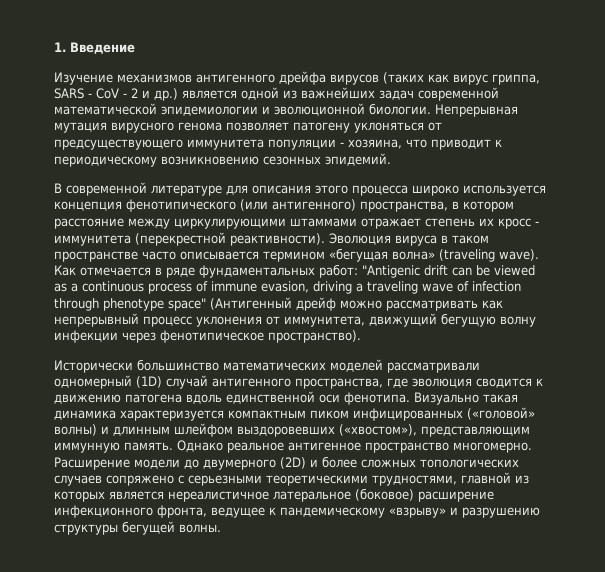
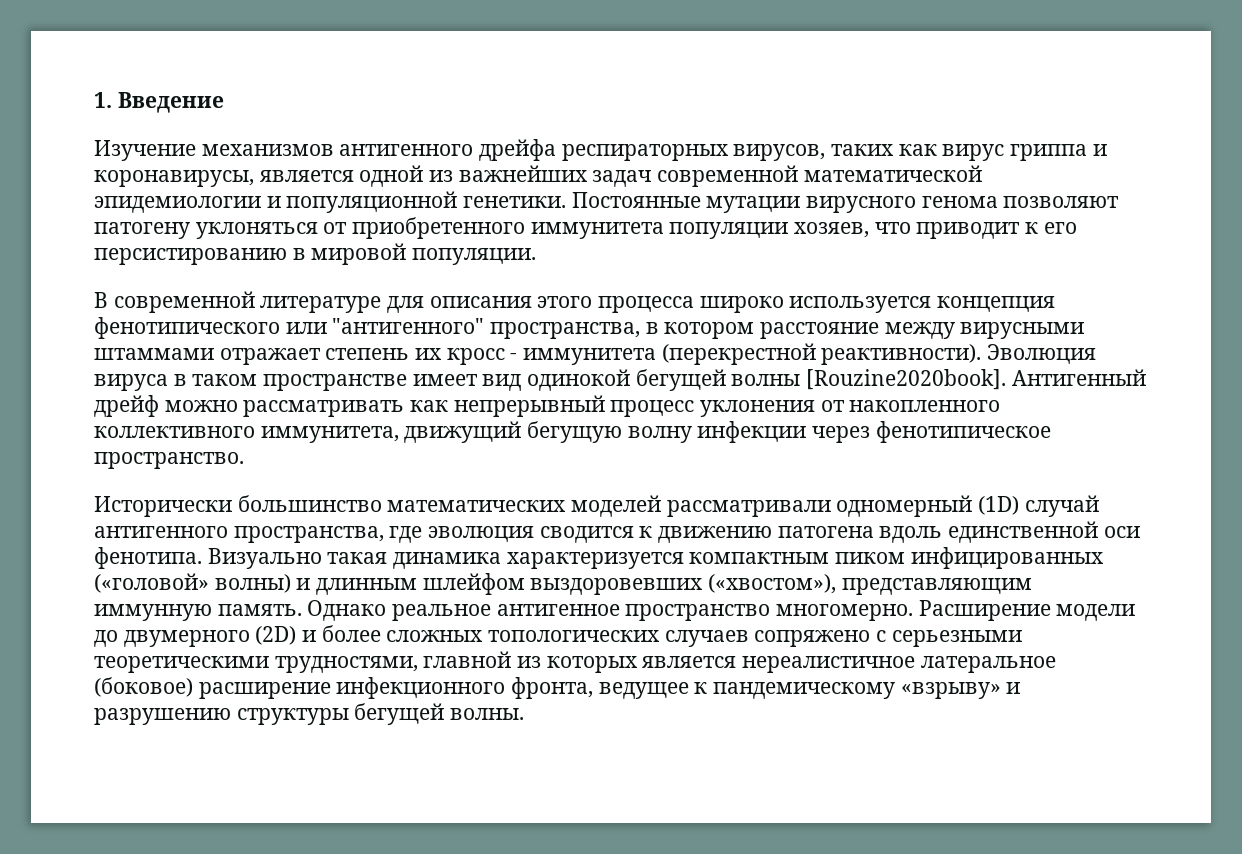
- Изучение механизмов антигенного дрейфа вирусов (таких как вирус гриппа, SARS - CoV - 2 и др.) является одной из важнейших задач современной математической эпидемиологии и эволюционной биологии. Непрерывная мутация вирусного генома позволяет патогену уклоняться от предсуществующего иммунитета популяции - хозяина, что приводит к периодическому возникновению сезонных эпидемий.
+ Изучение механизмов антигенного дрейфа респираторных вирусов, таких как вирус гриппа и коронавирусы, является одной из важнейших задач современной математической эпидемиологии и популяционной генетики. Постоянные мутации вирусного генома позволяют патогену уклоняться от приобретенного иммунитета популяции хозяев, что приводит к его персистированию в мировой популяции.
- В современной литературе для описания этого процесса широко используется концепция фенотипического (или антигенного) пространства, в котором расстояние между циркулирующими штаммами отражает степень их кросс - иммунитета (перекрестной реактивности).
+ В современной литературе для описания этого процесса широко используется концепция фенотипического или "антигенного" пространства, в котором расстояние между вирусными штаммами отражает степень их кросс - иммунитета (перекрестной реактивности).
- Эволюция вируса в таком пространстве часто описывается термином «бегущая волна» (traveling wave). Как отмечается в ряде фундаментальных работ: "Antigenic drift can be viewed as a continuous process of immune evasion, driving a traveling wave of infection through phenotype space" (Антигенный дрейф можно рассматривать как непрерывный процесс уклонения от иммунитета, движущий бегущую волну инфекции через фенотипическое пространство).
+ Эволюция вируса в таком пространстве имеет вид одинокой бегущей волны [Rouzine2020book]. Антигенный дрейф можно рассматривать как непрерывный процесс уклонения от накопленного коллективного иммунитета, движущий бегущую волну инфекции через фенотипическое пространство.

